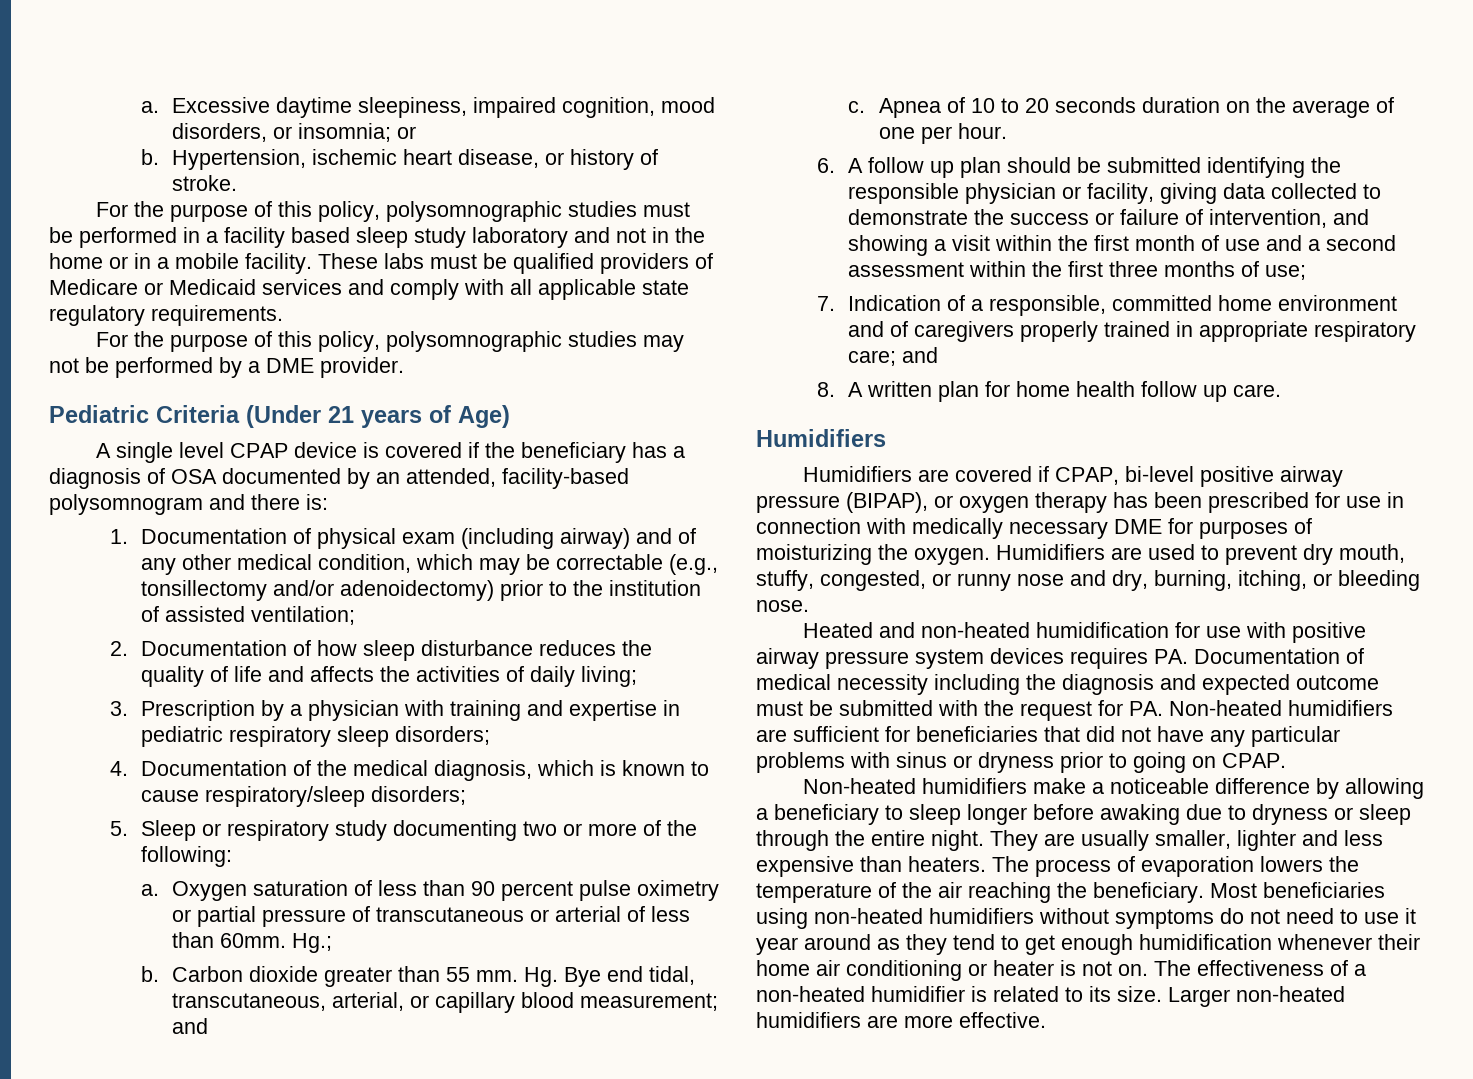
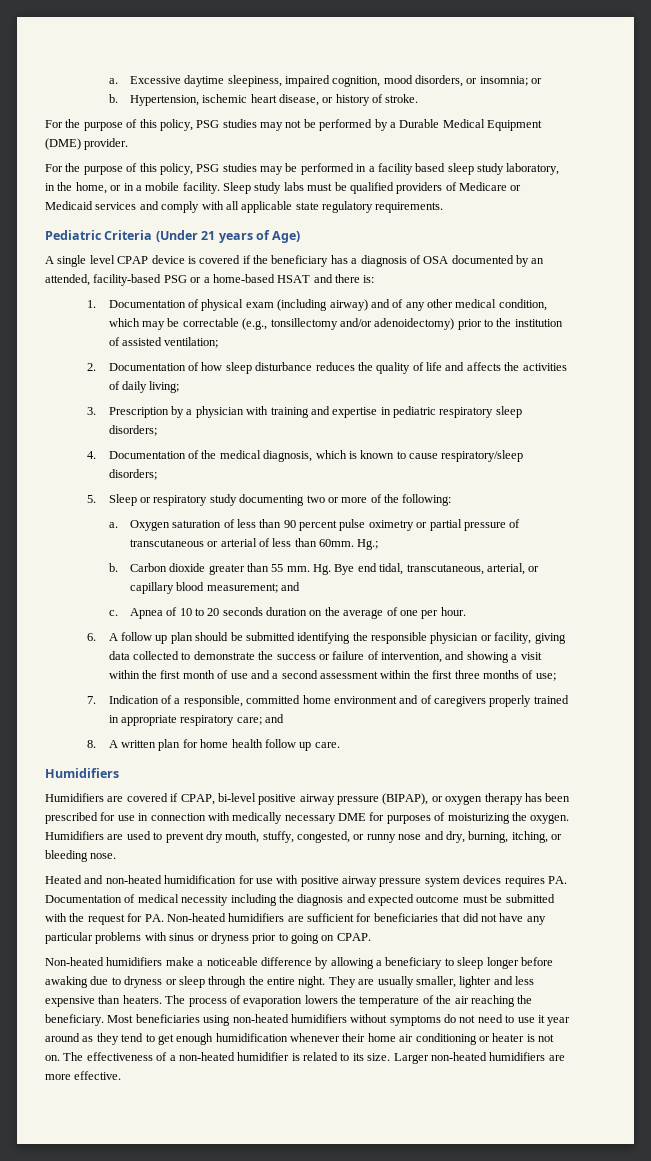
- For the purpose of this policy, polysomnographic studies must be performed in a facility based sleep study laboratory and not in the home or in a mobile facility.
+ For the purpose of this policy, PSG studies may not be performed by a Durable Medical Equipment (DME) provider.
+ For the purpose of this policy, PSG studies may be performed in a facility based sleep study laboratory, in the home, or in a mobile facility.
- These labs must be qualified providers of Medicare or Medicaid services and comply with all applicable state regulatory requirements.
+ Sleep study labs must be qualified providers of Medicare or Medicaid services and comply with all applicable state regulatory requirements.
- For the purpose of this policy, polysomnographic studies may not be performed by a DME provider.
- A single level CPAP device is covered if the beneficiary has a diagnosis of OSA documented by an attended, facility-based polysomnogram and there is:
+ A single level CPAP device is covered if the beneficiary has a diagnosis of OSA documented by an attended, facility-based PSG or a home-based HSAT and there is:

